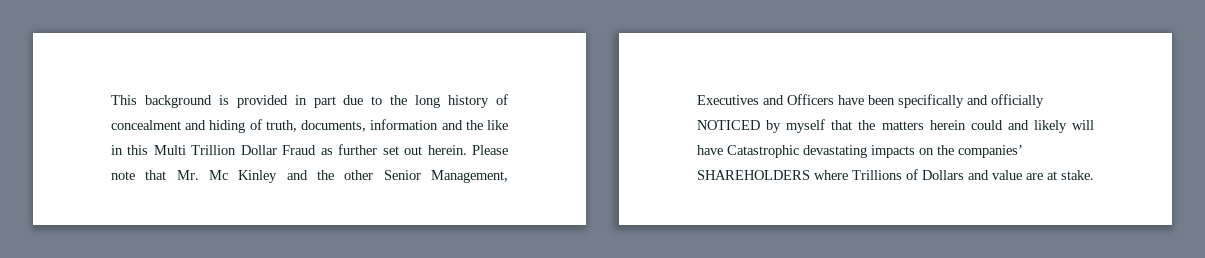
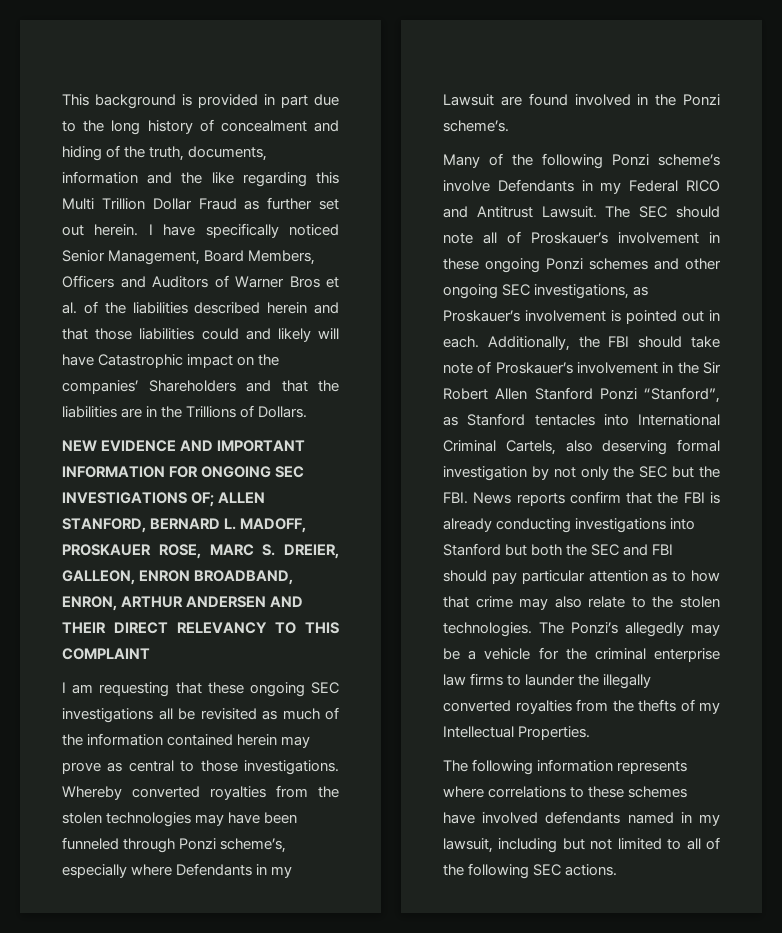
- This background is provided in part due to the long history of concealment and hiding of truth, documents, information and the like in this Multi Trillion Dollar Fraud as further set out herein.
+ This background is provided in part due to the long history of concealment and hiding of the truth, documents, information and the like regarding this Multi Trillion Dollar Fraud as further set out herein.
- Please note that Mr. Mc Kinley and the other Senior Management, Executives and Officers have been specifically and officially NOTICED by myself that the matters herein could and likely will have Catastrophic devastating impacts on the companies’ SHAREHOLDERS where Trillions of Dollars and value are at stake.
+ I have specifically noticed Senior Management, Board Members, Officers and Auditors of Warner Bros et al. of the liabilities described herein and that those liabilities could and likely will have Catastrophic impact on the companies’ Shareholders and that the liabilities are in the Trillions of Dollars.
+ NEW EVIDENCE AND IMPORTANT INFORMATION FOR ONGOING SEC INVESTIGATIONS OF; ALLEN STANFORD, BERNARD L. MADOFF, PROSKAUER ROSE, MARC S. DREIER, GALLEON, ENRON BROADBAND, ENRON, ARTHUR ANDERSEN AND THEIR DIRECT RELEVANCY TO THIS COMPLAINT
+ I am requesting that these ongoing SEC investigations all be revisited as much of the information contained herein may prove as central to those investigations. Whereby converted royalties from the stolen technologies may have been funneled through Ponzi scheme’s, especially where Defendants in my Lawsuit are found involved in the Ponzi scheme’s.
+ Many of the following Ponzi scheme’s involve Defendants in my Federal RICO and Antitrust Lawsuit. The SEC should note all of Proskauer’s involvement in these ongoing Ponzi schemes and other ongoing SEC investigations, as Proskauer’s involvement is pointed out in each. Additionally, the FBI should take note of Proskauer’s involvement in the Sir Robert Allen Stanford Ponzi “Stanford”, as Stanford tentacles into International Criminal Cartels, also deserving formal investigation by not only the SEC but the FBI. News reports confirm that the FBI is already conducting investigations into Stanford but both the SEC and FBI should pay particular attention as to how that crime may also relate to the stolen technologies. The Ponzi’s allegedly may be a vehicle for the criminal enterprise law firms to launder the illegally converted royalties from the thefts of my Intellectual Properties.
+ The following information represents where correlations to these schemes have involved defendants named in my lawsuit, including but not limited to all of the following SEC actions.

